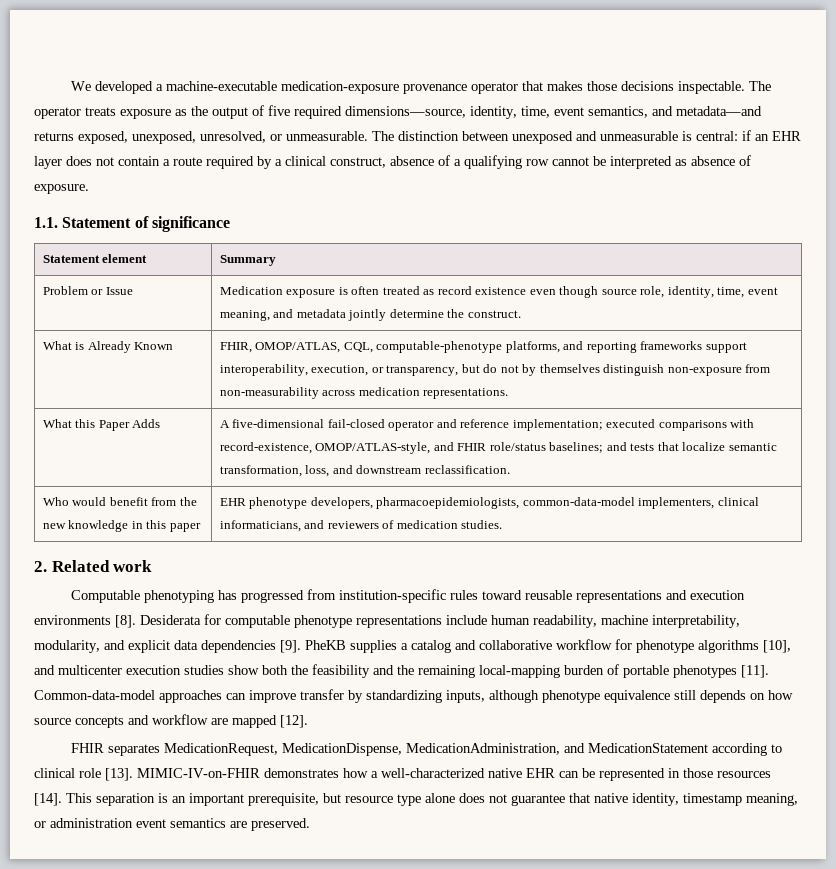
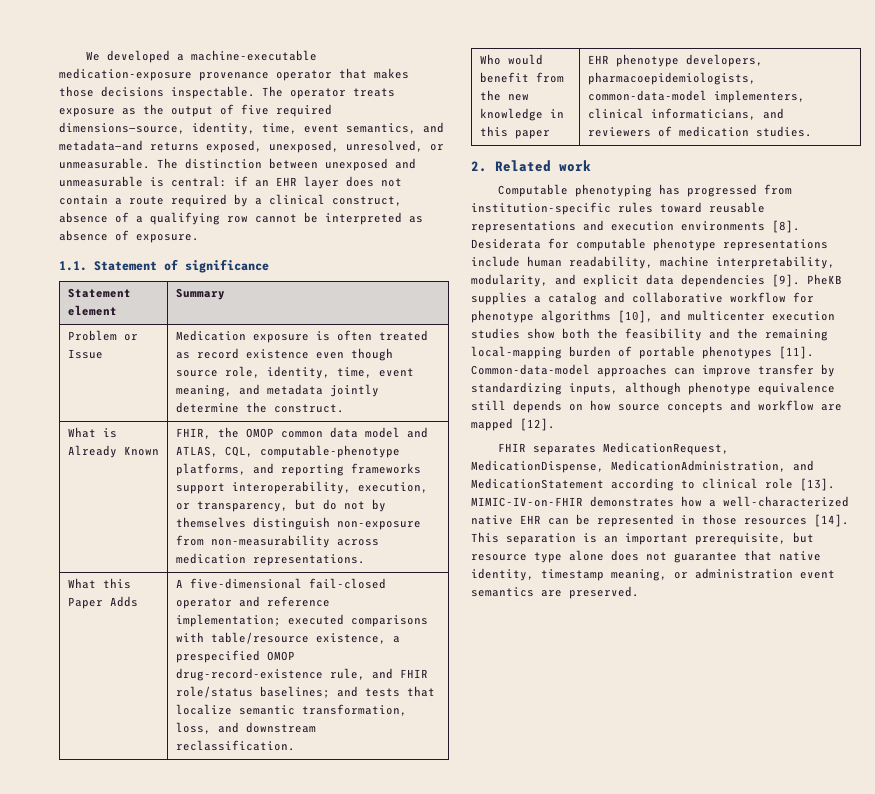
- What is Already Known | FHIR, OMOP/ATLAS, CQL, computable-phenotype platforms, and reporting frameworks support interoperability, execution, or transparency, but do not by themselves distinguish non-exposure from non-measurability across medication representations.
+ What is Already Known | FHIR, the OMOP common data model and ATLAS, CQL, computable-phenotype platforms, and reporting frameworks support interoperability, execution, or transparency, but do not by themselves distinguish non-exposure from non-measurability across medication representations.
- What this Paper Adds | A five-dimensional fail-closed operator and reference implementation; executed comparisons with record-existence, OMOP/ATLAS-style, and FHIR role/status baselines; and tests that localize semantic transformation, loss, and downstream reclassification.
+ What this Paper Adds | A five-dimensional fail-closed operator and reference implementation; executed comparisons with table/resource existence, a prespecified OMOP drug-record-existence rule, and FHIR role/status baselines; and tests that localize semantic transformation, loss, and downstream reclassification.

